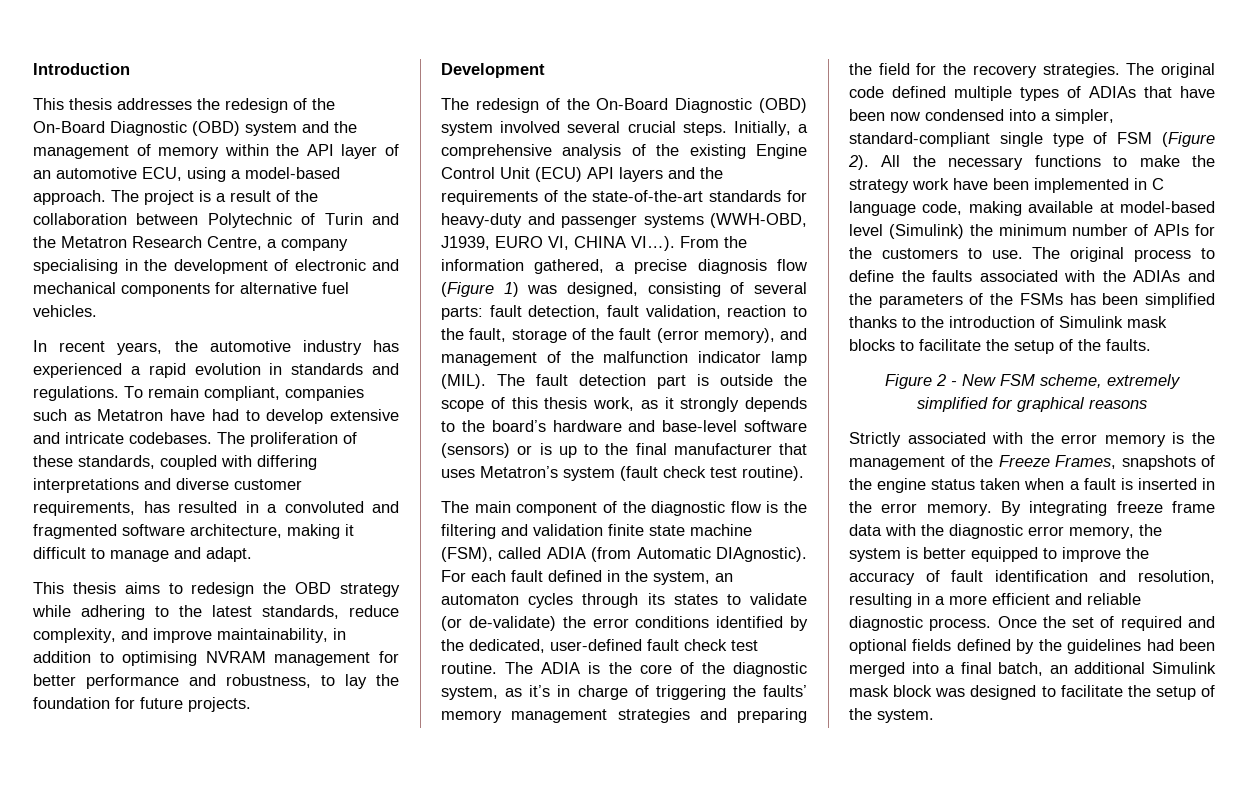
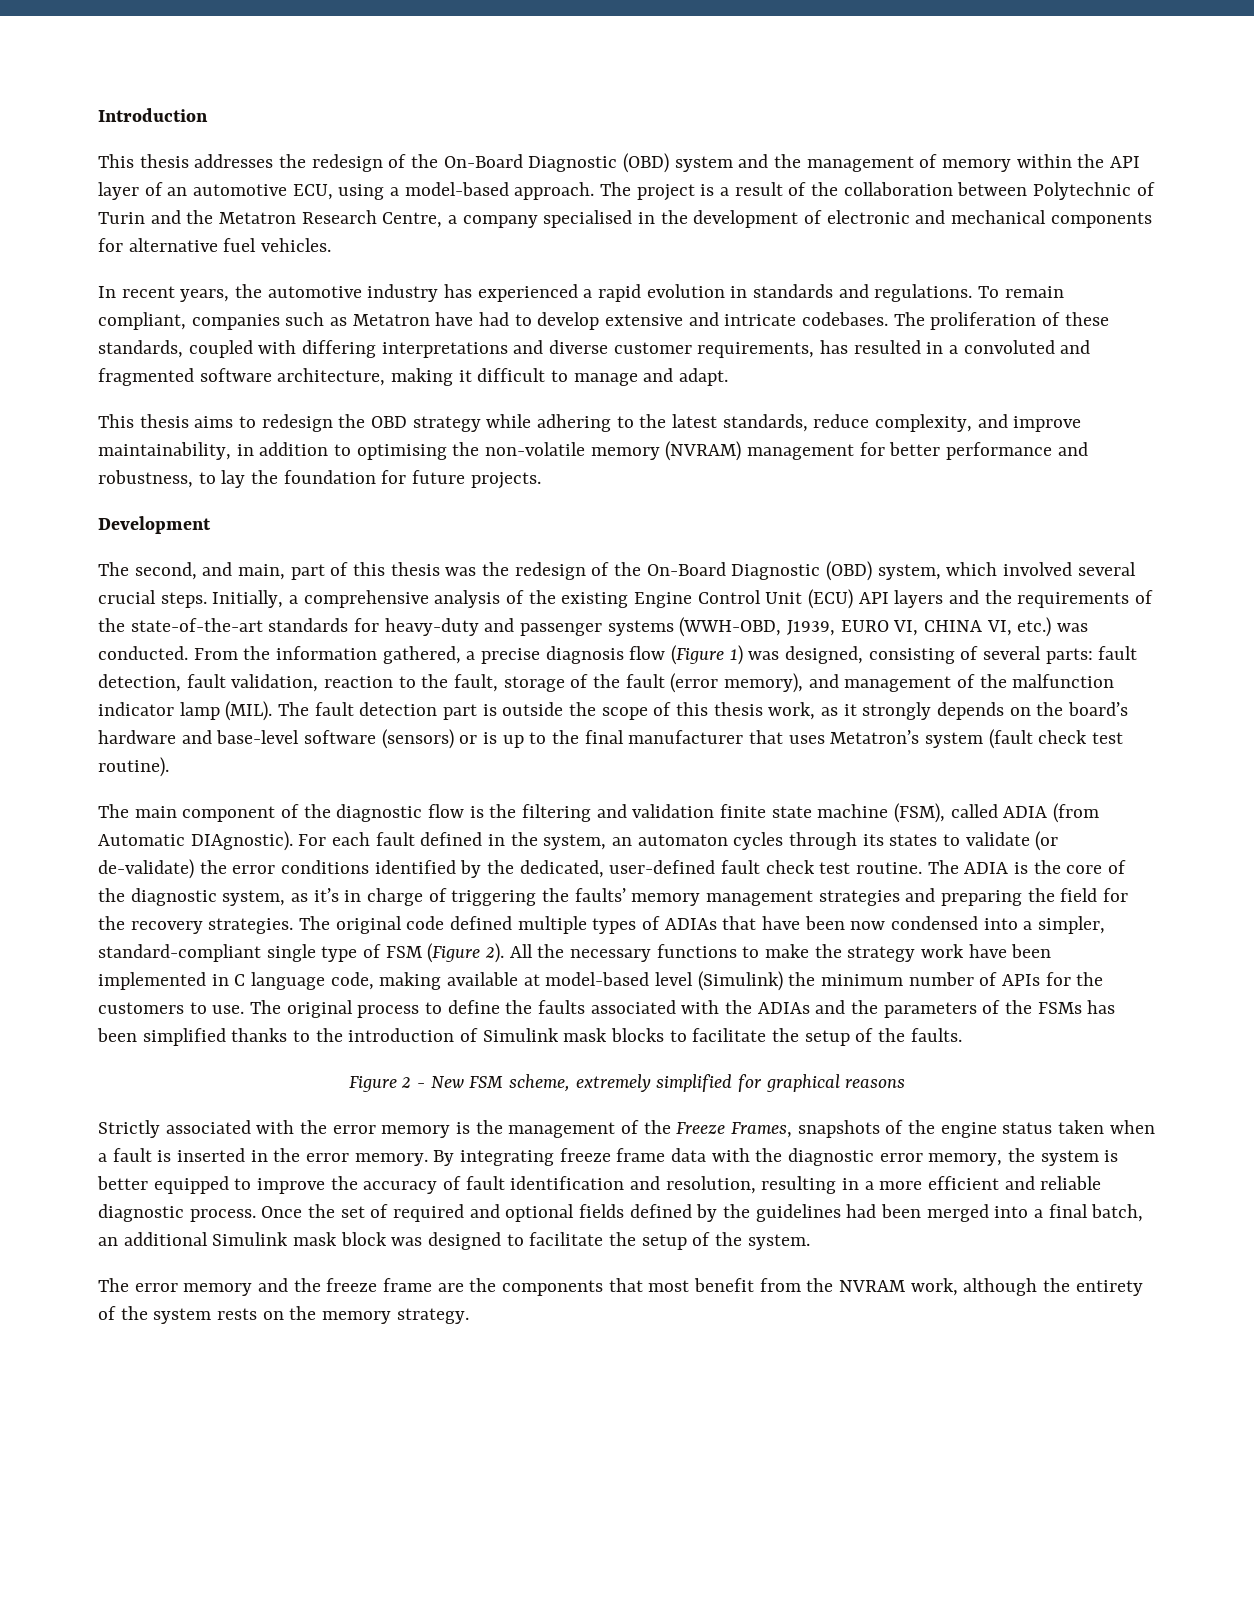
- The project is a result of the collaboration between Polytechnic of Turin and the Metatron Research Centre, a company specialising in the development of electronic and mechanical components for alternative fuel vehicles.
+ The project is a result of the collaboration between Polytechnic of Turin and the Metatron Research Centre, a company specialised in the development of electronic and mechanical components for alternative fuel vehicles.
- This thesis aims to redesign the OBD strategy while adhering to the latest standards, reduce complexity, and improve maintainability, in addition to optimising NVRAM management for better performance and robustness, to lay the foundation for future projects.
+ This thesis aims to redesign the OBD strategy while adhering to the latest standards, reduce complexity, and improve maintainability, in addition to optimising the non-volatile memory (NVRAM) management for better performance and robustness, to lay the foundation for future projects.
- The redesign of the On-Board Diagnostic (OBD) system involved several crucial steps.
+ The second, and main, part of this thesis was the redesign of the On-Board Diagnostic (OBD) system, which involved several crucial steps.
- Initially, a comprehensive analysis of the existing Engine Control Unit (ECU) API layers and the requirements of the state-of-the-art standards for heavy-duty and passenger systems (WWH-OBD, J1939, EURO VI, CHINA VI…).
+ Initially, a comprehensive analysis of the existing Engine Control Unit (ECU) API layers and the requirements of the state-of-the-art standards for heavy-duty and passenger systems (WWH-OBD, J1939, EURO VI, CHINA VI, etc.) was conducted.
- The fault detection part is outside the scope of this thesis work, as it strongly depends to the board’s hardware and base-level software (sensors) or is up to the final manufacturer that uses Metatron’s system (fault check test routine).
+ The fault detection part is outside the scope of this thesis work, as it strongly depends on the board’s hardware and base-level software (sensors) or is up to the final manufacturer that uses Metatron’s system (fault check test routine).
+ The error memory and the freeze frame are the components that most benefit from the NVRAM work, although the entirety of the system rests on the memory strategy.

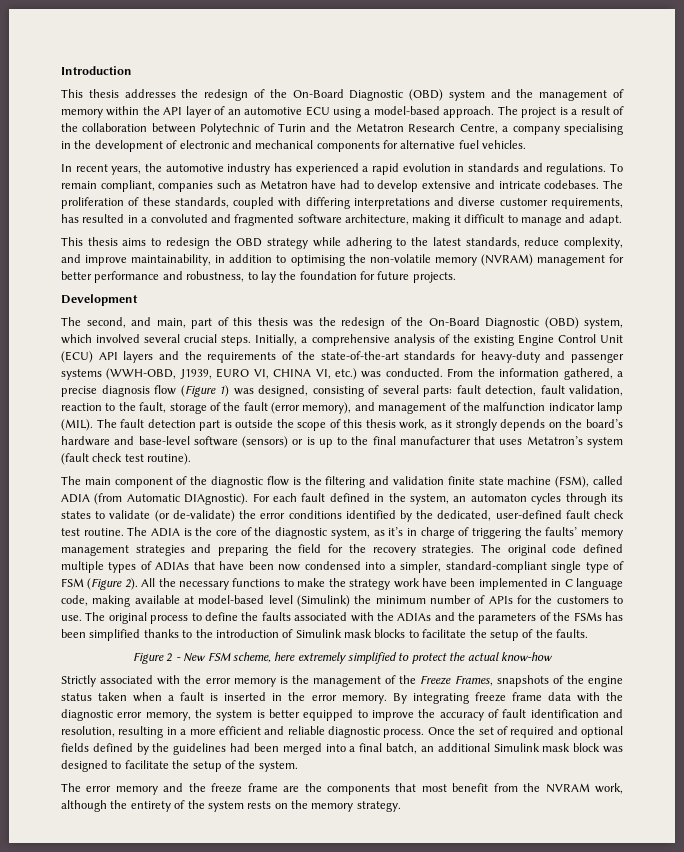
- This thesis addresses the redesign of the On-Board Diagnostic (OBD) system and the management of memory within the API layer of an automotive ECU, using a model-based approach.
+ This thesis addresses the redesign of the On-Board Diagnostic (OBD) system and the management of memory within the API layer of an automotive ECU using a model-based approach.
- The project is a result of the collaboration between Polytechnic of Turin and the Metatron Research Centre, a company specialised in the development of electronic and mechanical components for alternative fuel vehicles.
+ The project is a result of the collaboration between Polytechnic of Turin and the Metatron Research Centre, a company specialising in the development of electronic and mechanical components for alternative fuel vehicles.
- Figure 2 - New FSM scheme, extremely simplified for graphical reasons
+ Figure 2 - New FSM scheme, here extremely simplified to protect the actual know-how

